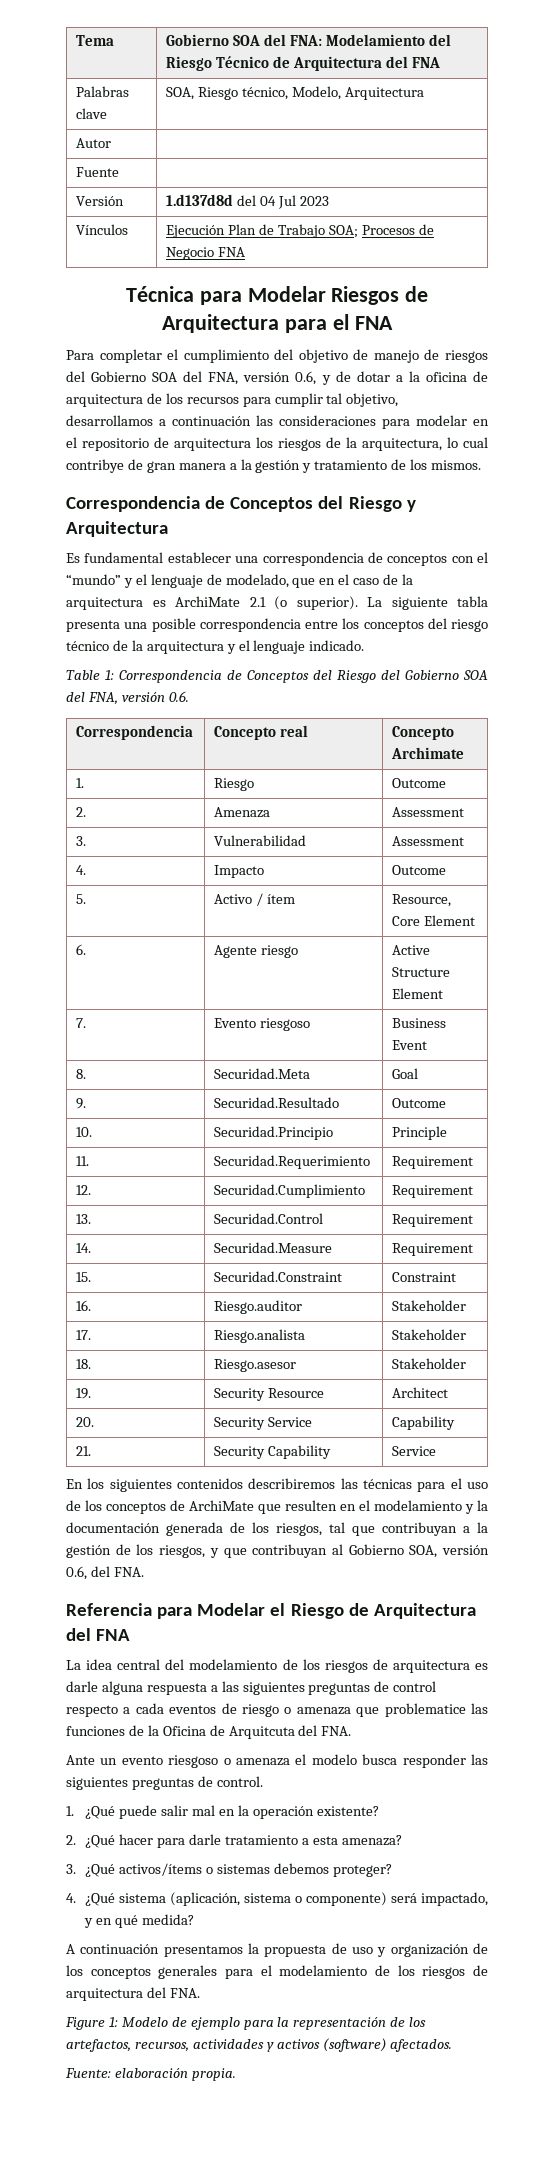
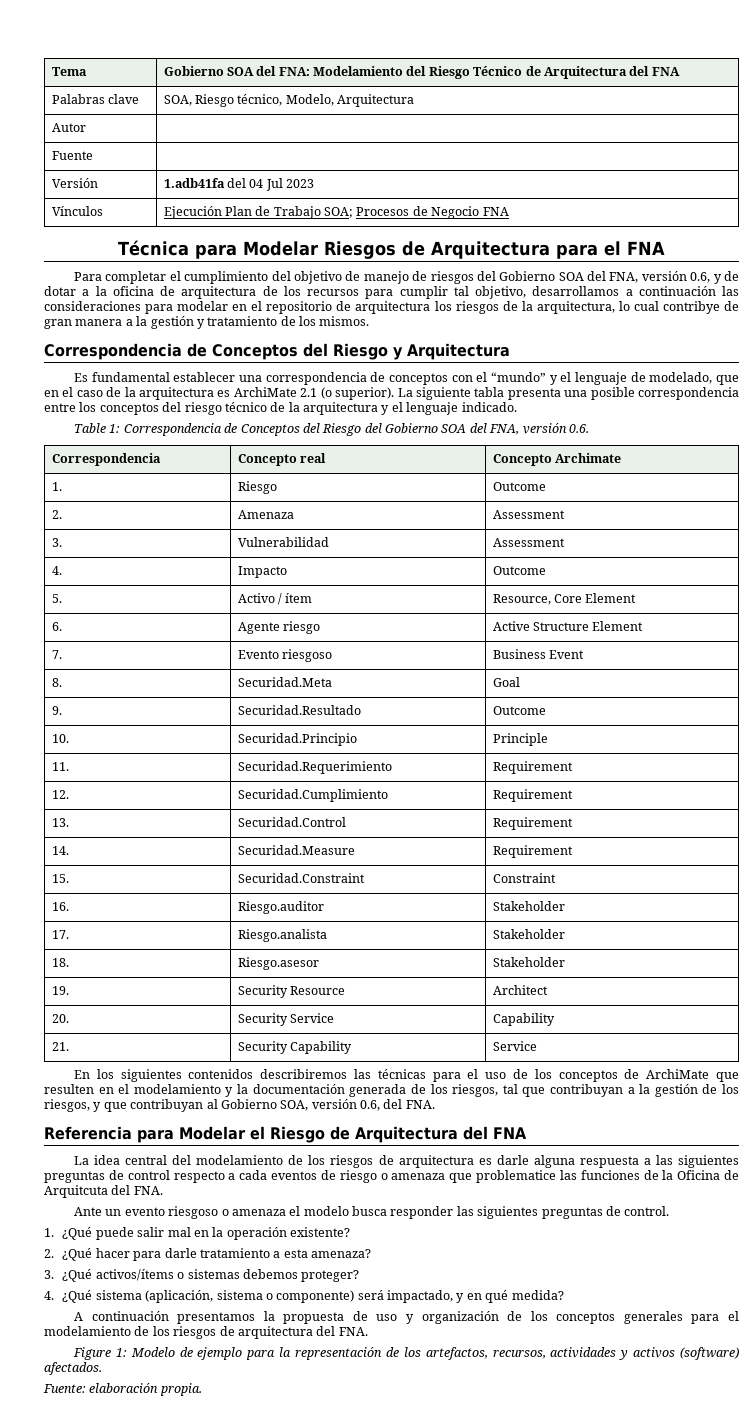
- Versión | 1.d137d8d del 04 Jul 2023
+ Versión | 1.adb41fa del 04 Jul 2023

